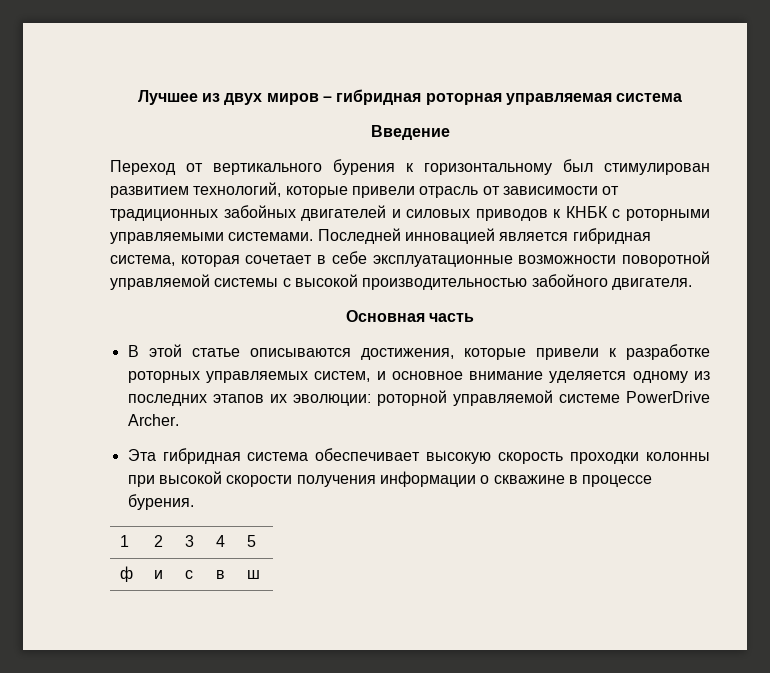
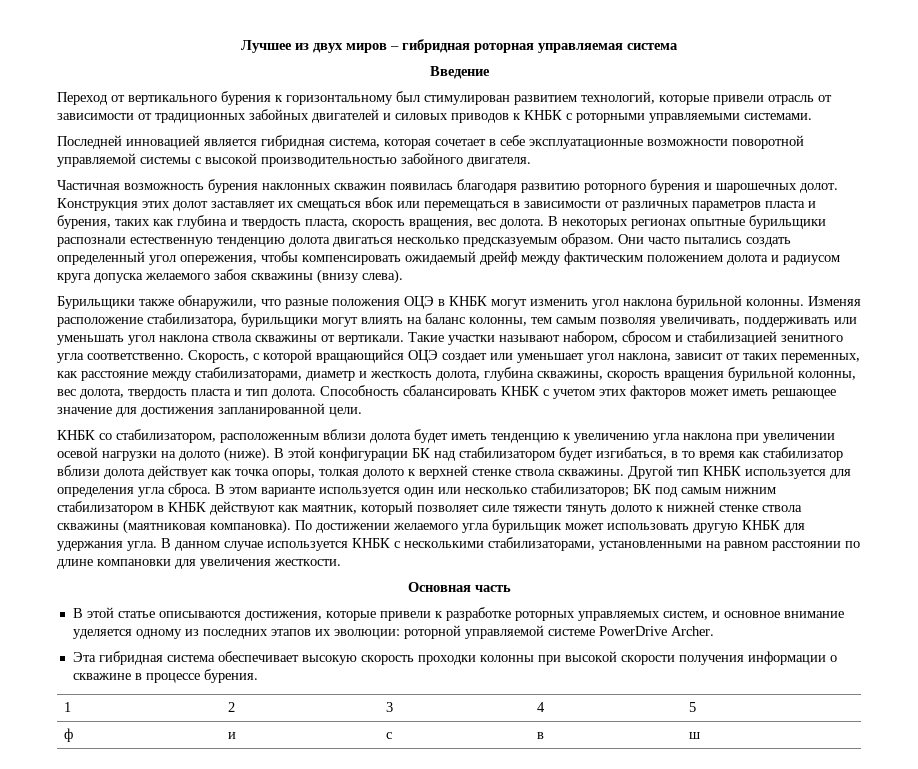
- Переход от вертикального бурения к горизонтальному был стимулирован развитием технологий, которые привели отрасль от зависимости от традиционных забойных двигателей и силовых приводов к КНБК с роторными управляемыми системами. Последней инновацией является гибридная система, которая сочетает в себе эксплуатационные возможности поворотной управляемой системы с высокой производительностью забойного двигателя.
+ Переход от вертикального бурения к горизонтальному был стимулирован развитием технологий, которые привели отрасль от зависимости от традиционных забойных двигателей и силовых приводов к КНБК с роторными управляемыми системами.
+ Последней инновацией является гибридная система, которая сочетает в себе эксплуатационные возможности поворотной управляемой системы с высокой производительностью забойного двигателя.
+ Частичная возможность бурения наклонных скважин появилась благодаря развитию роторного бурения и шарошечных долот. Конструкция этих долот заставляет их смещаться вбок или перемещаться в зависимости от различных параметров пласта и бурения, таких как глубина и твердость пласта, скорость вращения, вес долота. В некоторых регионах опытные бурильщики распознали естественную тенденцию долота двигаться несколько предсказуемым образом. Они часто пытались создать определенный угол опережения, чтобы компенсировать ожидаемый дрейф между фактическим положением долота и радиусом круга допуска желаемого забоя скважины (внизу слева).
+ Бурильщики также обнаружили, что разные положения ОЦЭ в КНБК могут изменить угол наклона бурильной колонны. Изменяя расположение стабилизатора, бурильщики могут влиять на баланс колонны, тем самым позволяя увеличивать, поддерживать или уменьшать угол наклона ствола скважины от вертикали. Такие участки называют набором, сбросом и стабилизацией зенитного угла соответственно. Скорость, с которой вращающийся ОЦЭ создает или уменьшает угол наклона, зависит от таких переменных, как расстояние между стабилизаторами, диаметр и жесткость долота, глубина скважины, скорость вращения бурильной колонны, вес долота, твердость пласта и тип долота. Способность сбалансировать КНБК с учетом этих факторов может иметь решающее значение для достижения запланированной цели.
+ КНБК со стабилизатором, расположенным вблизи долота будет иметь тенденцию к увеличению угла наклона при увеличении осевой нагрузки на долото (ниже). В этой конфигурации БК над стабилизатором будет изгибаться, в то время как стабилизатор вблизи долота действует как точка опоры, толкая долото к верхней стенке ствола скважины. Другой тип КНБК используется для определения угла сброса. В этом варианте используется один или несколько стабилизаторов; БК под самым нижним стабилизатором в КНБК действуют как маятник, который позволяет силе тяжести тянуть долото к нижней стенке ствола скважины (маятниковая компановка). По достижении желаемого угла бурильщик может использовать другую КНБК для удержания угла. В данном случае используется КНБК с несколькими стабилизаторами, установленными на равном расстоянии по длине компановки для увеличения жесткости.

